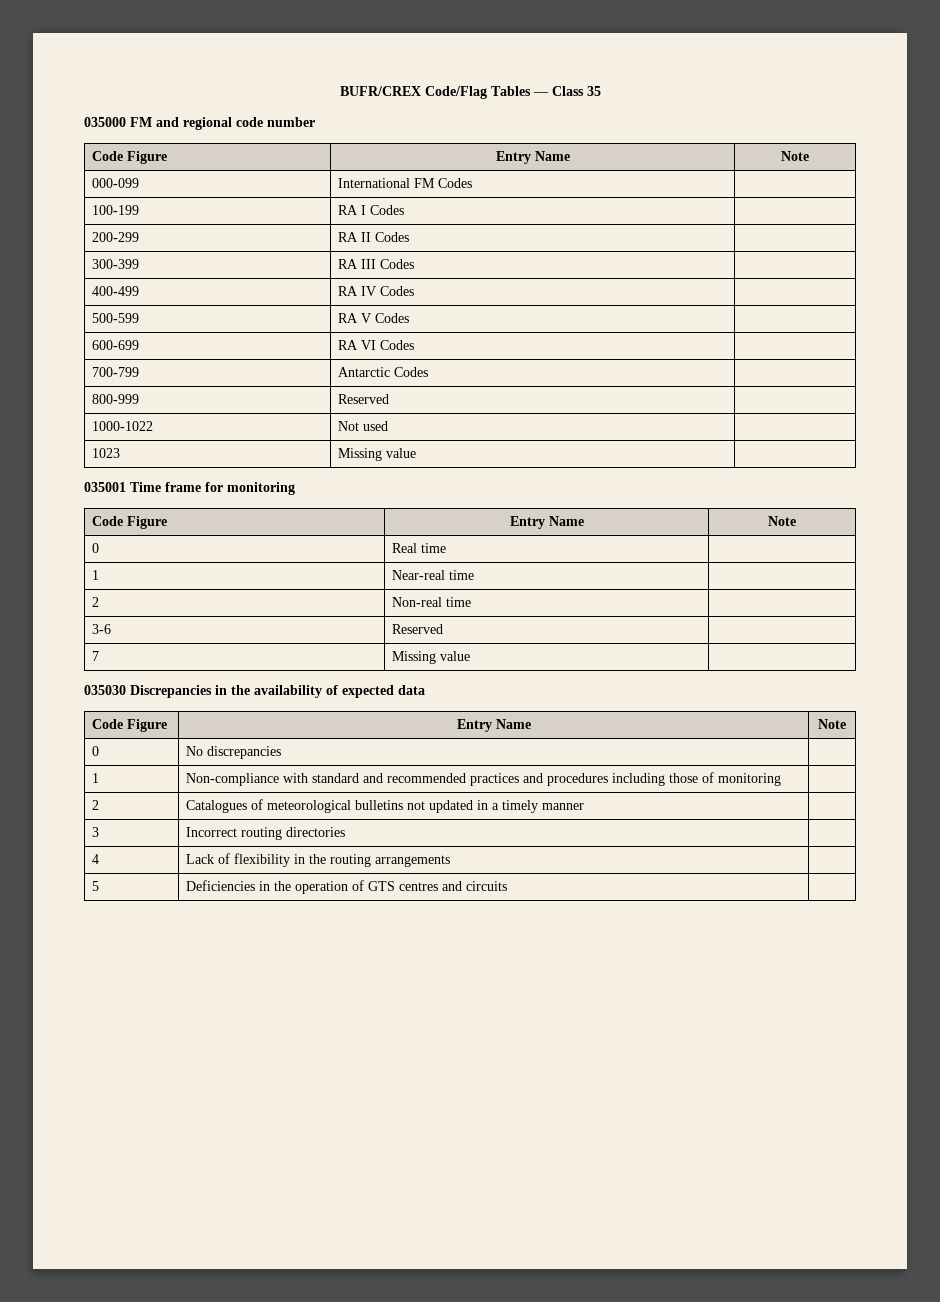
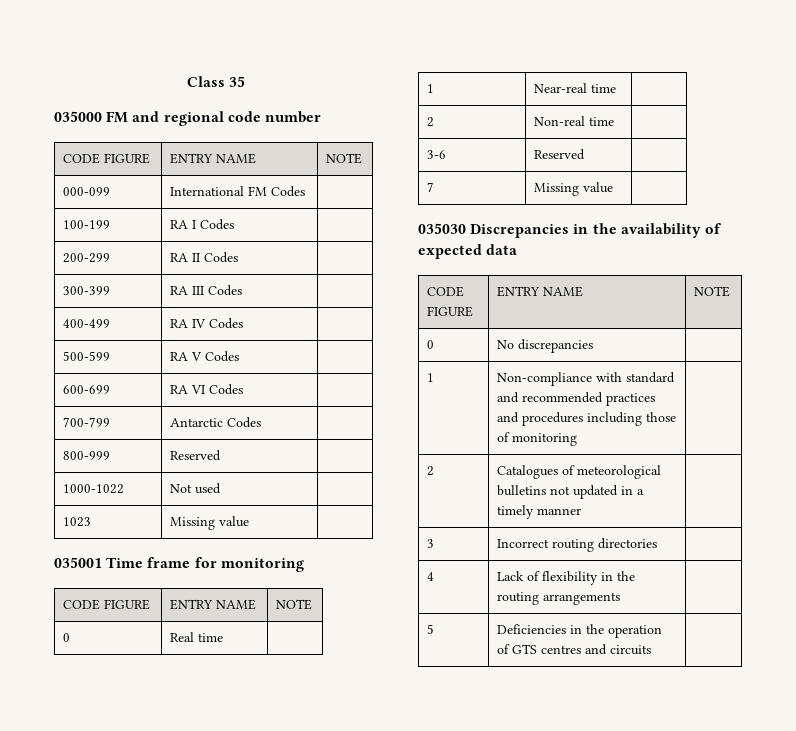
- BUFR/CREX Code/Flag Tables — Class 35
+ Class 35
  035000 FM and regional code number
- Code Figure | Entry Name | Note
+ CODE FIGURE | ENTRY NAME | NOTE
  035001 Time frame for monitoring
- Code Figure | Entry Name | Note
+ CODE FIGURE | ENTRY NAME | NOTE
  035030 Discrepancies in the availability of expected data
- Code Figure | Entry Name | Note
+ CODE FIGURE | ENTRY NAME | NOTE

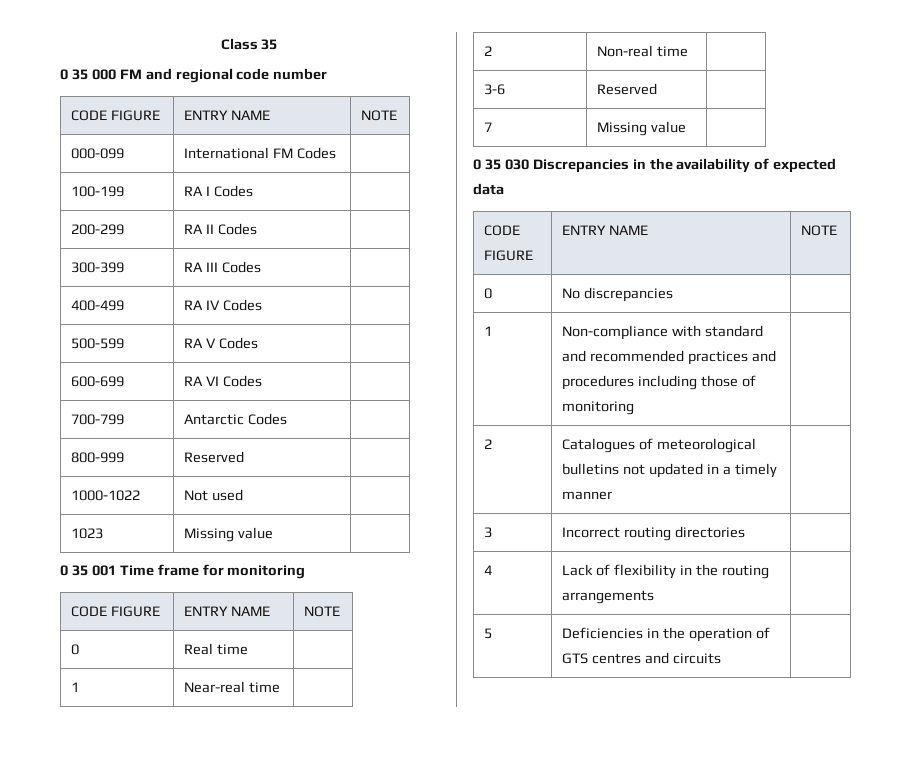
- 035000 FM and regional code number
+ 0 35 000 FM and regional code number
- 035001 Time frame for monitoring
+ 0 35 001 Time frame for monitoring
- 035030 Discrepancies in the availability of expected data
+ 0 35 030 Discrepancies in the availability of expected data

